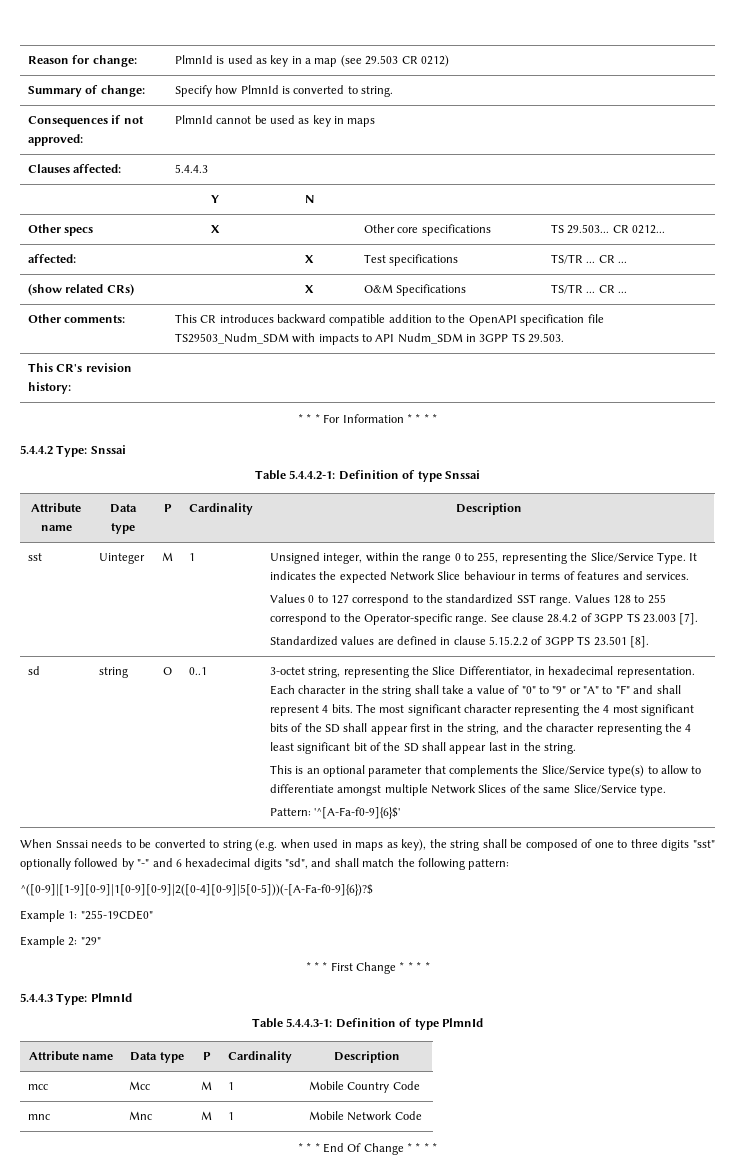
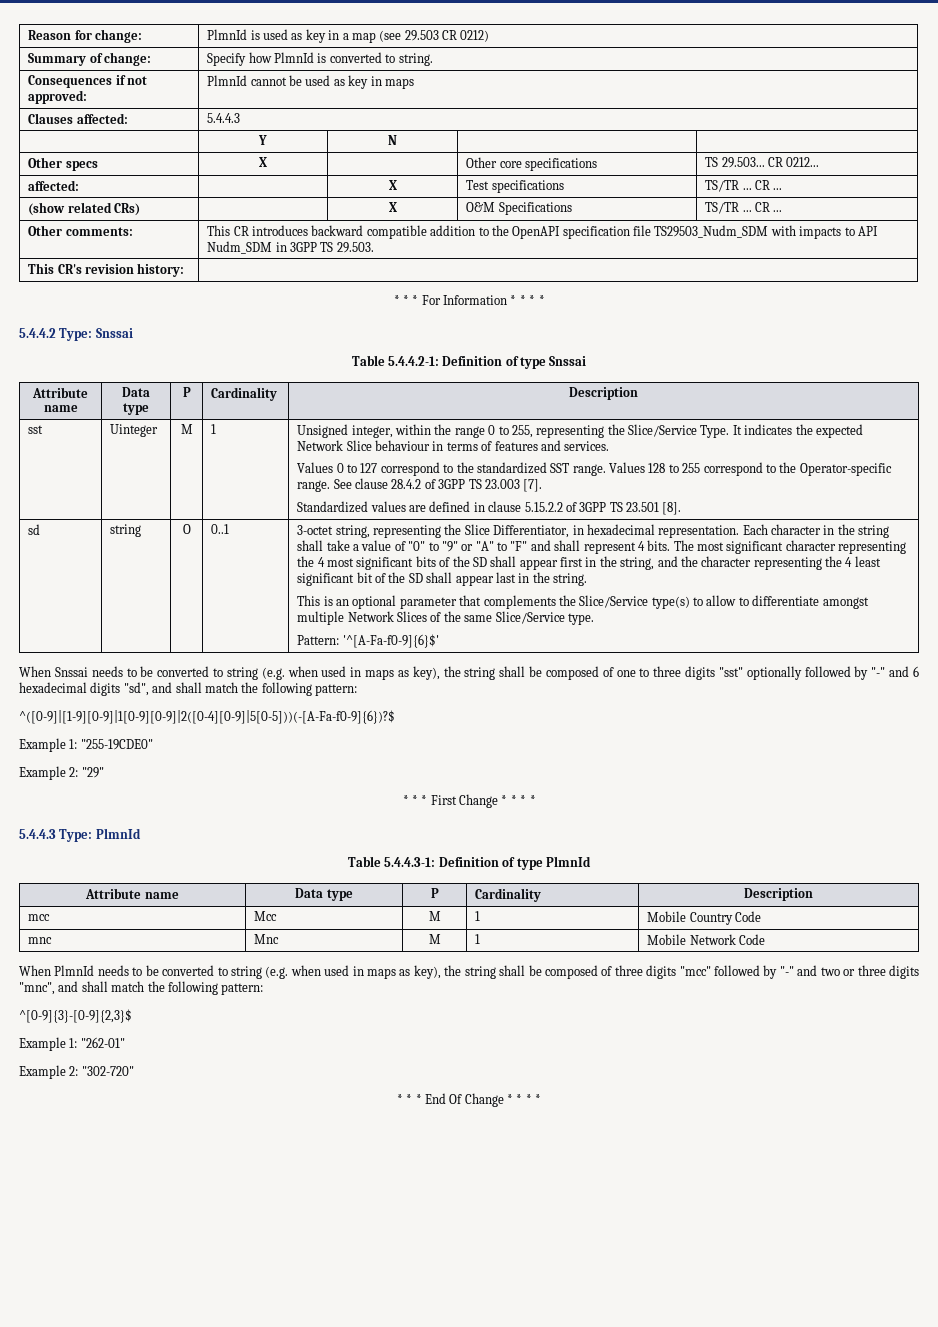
+ When PlmnId needs to be converted to string (e.g. when used in maps as key), the string shall be composed of three digits "mcc" followed by "-" and two or three digits "mnc", and shall match the following pattern:
+ ^[0-9]{3}-[0-9]{2,3}$
+ Example 1: "262-01"
+ Example 2: "302-720"

